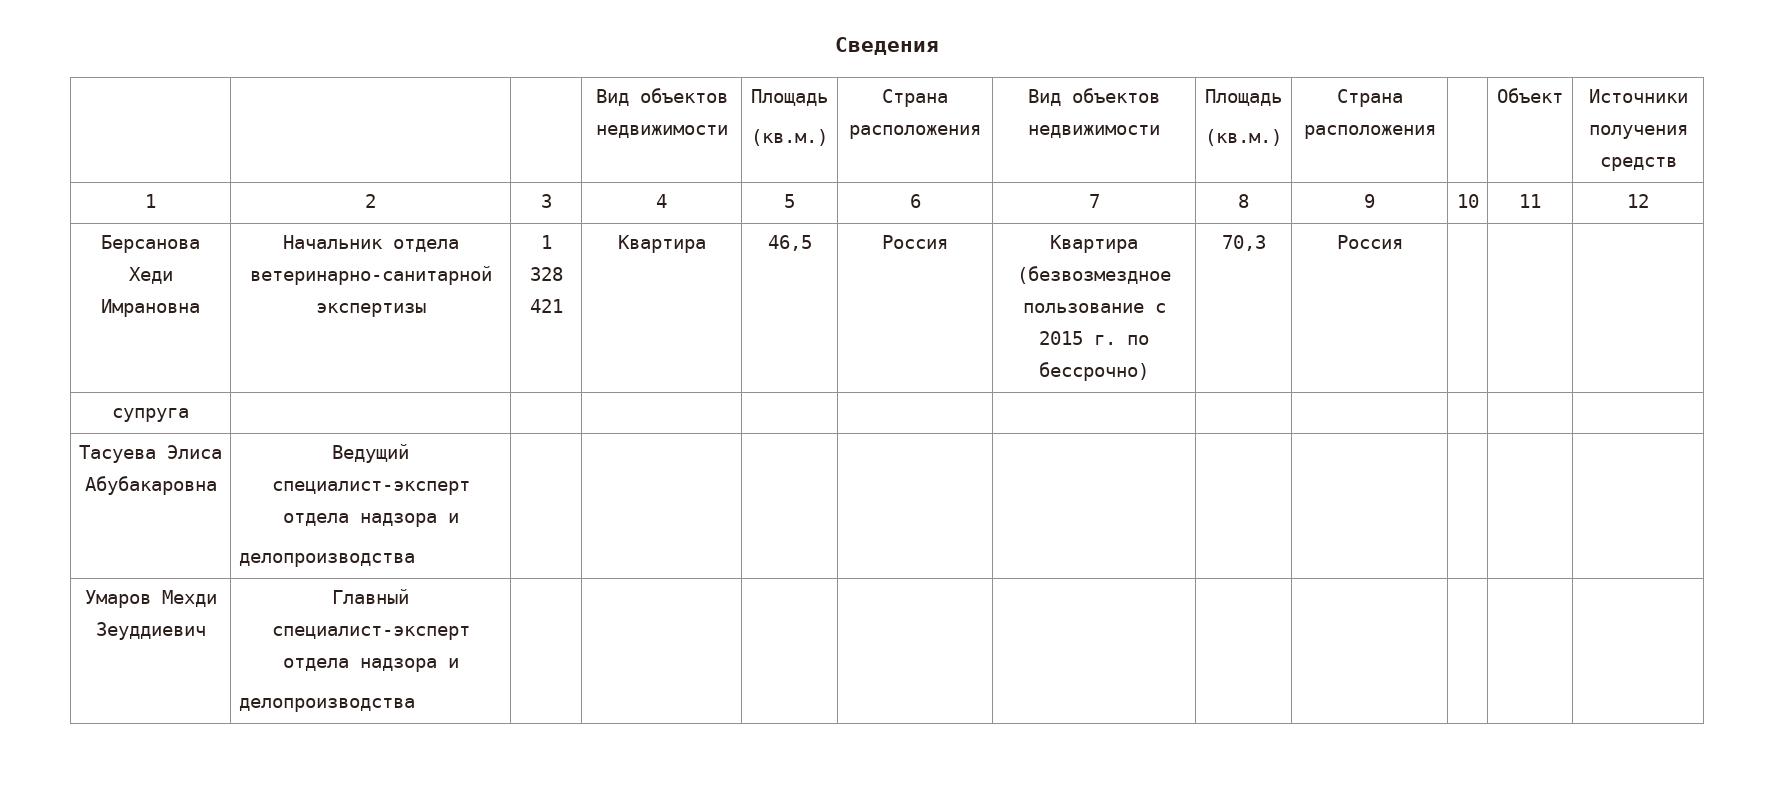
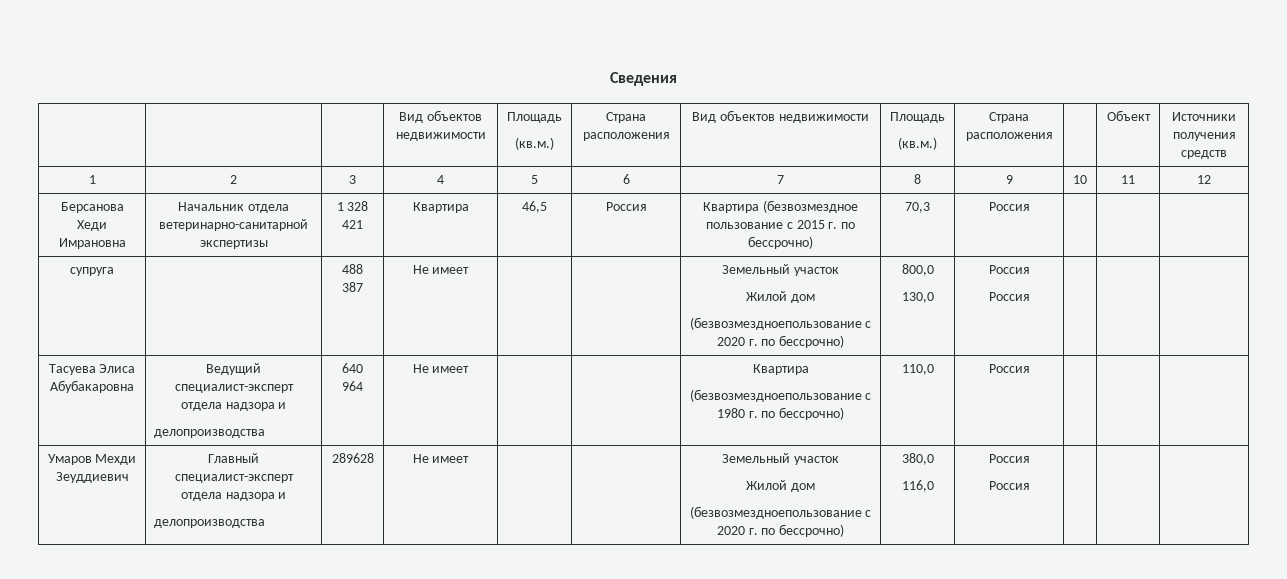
- супруга | | | | | | | | | | |
+ супруга | | 488 387 | Не имеет | | | Земельный участок
+ Жилой дом
+ (безвозмездноепользование с 2020 г. по бессрочно) | 800,0
+ 130,0 | Россия
+ Россия | | |
  Тасуева Элиса Абубакаровна | Ведущий специалист-эксперт отдела надзора и
- делопроизводства | | | | | | | | | |
+ делопроизводства | 640 964 | Не имеет | | | Квартира
+ (безвозмездноепользование с 1980 г. по бессрочно) | 110,0 | Россия | | |
  Умаров Мехди Зеуддиевич | Главный специалист-эксперт отдела надзора и
- делопроизводства | | | | | | | | | |
+ делопроизводства | 289628 | Не имеет | | | Земельный участок
+ Жилой дом
+ (безвозмездноепользование с 2020 г. по бессрочно) | 380,0
+ 116,0 | Россия
+ Россия | | |

